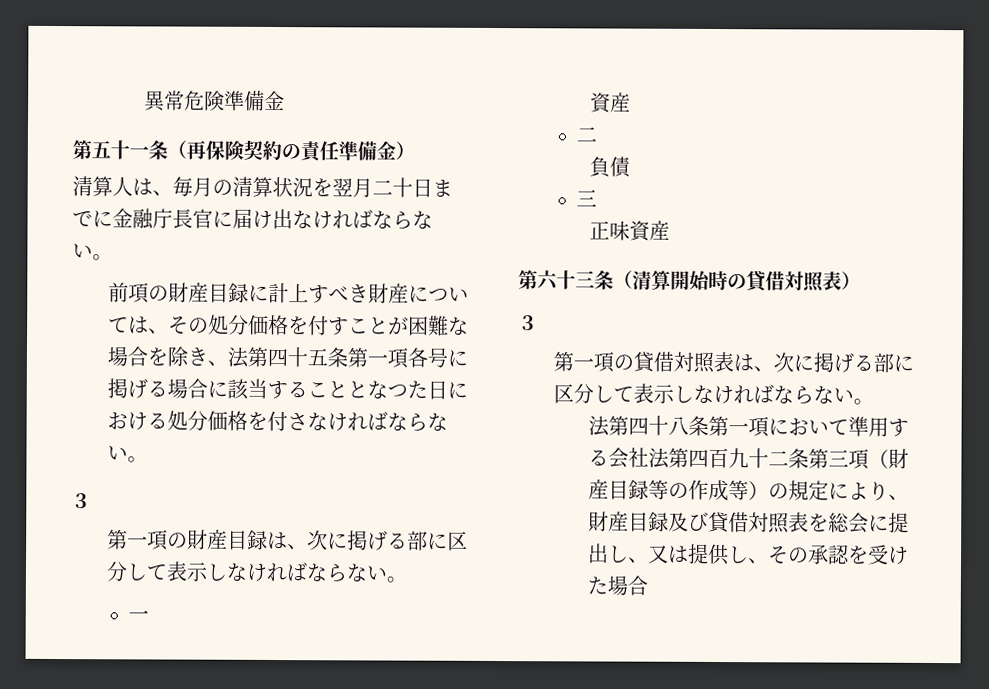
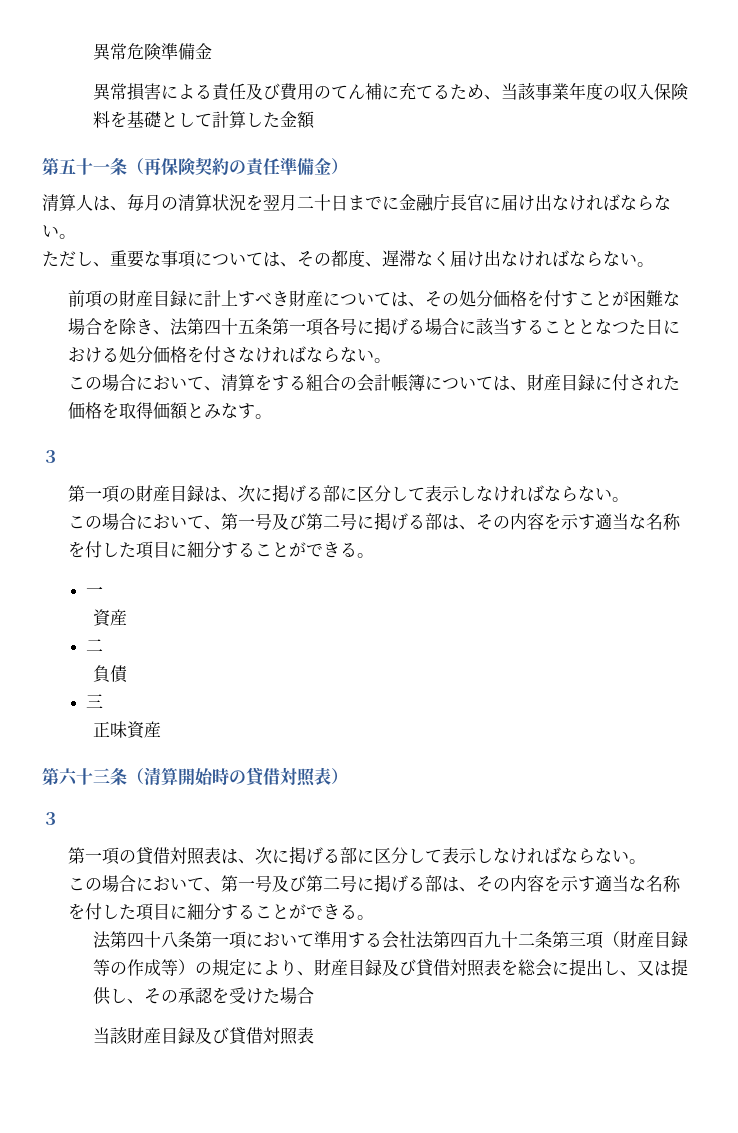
+ 異常損害による責任及び費用のてん補に充てるため、当該事業年度の収入保険料を基礎として計算した金額
+ ただし、重要な事項については、その都度、遅滞なく届け出なければならない。
+ この場合において、清算をする組合の会計帳簿については、財産目録に付された価格を取得価額とみなす。
  第一項の財産目録は、次に掲げる部に区分して表示しなければならない。
+ この場合において、第一号及び第二号に掲げる部は、その内容を示す適当な名称を付した項目に細分することができる。
  第一項の貸借対照表は、次に掲げる部に区分して表示しなければならない。
+ この場合において、第一号及び第二号に掲げる部は、その内容を示す適当な名称を付した項目に細分することができる。
+ 当該財産目録及び貸借対照表

